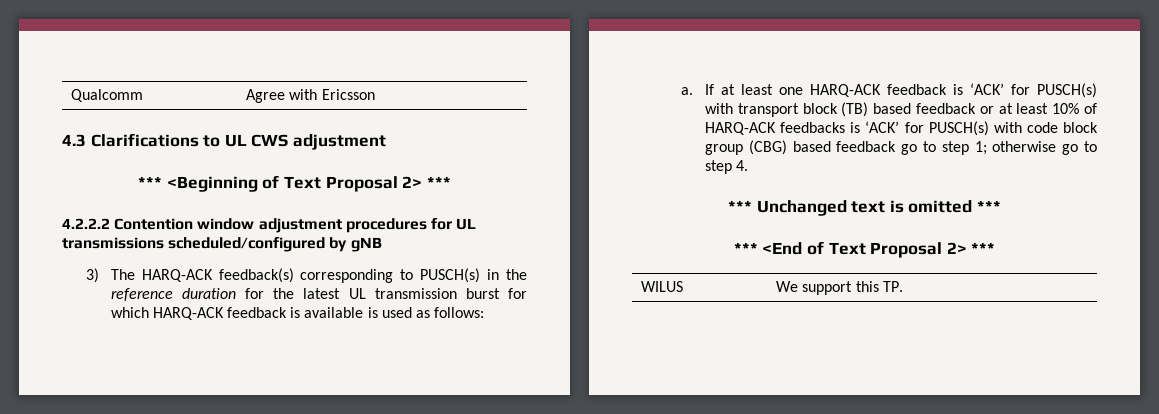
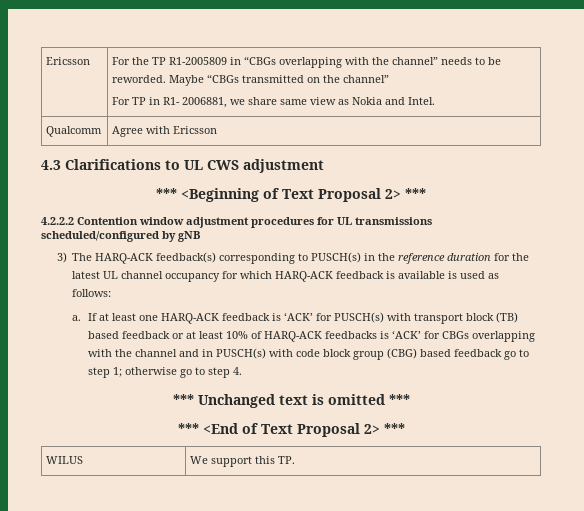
+ Ericsson | For the TP R1-2005809 in “CBGs overlapping with the channel” needs to be reworded. Maybe “CBGs transmitted on the channel”
+ For TP in R1- 2006881, we share same view as Nokia and Intel.
- 3) The HARQ-ACK feedback(s) corresponding to PUSCH(s) in the reference duration for the latest UL transmission burst for which HARQ-ACK feedback is available is used as follows:
+ 3) The HARQ-ACK feedback(s) corresponding to PUSCH(s) in the reference duration for the latest UL channel occupancy for which HARQ-ACK feedback is available is used as follows:
- If at least one HARQ-ACK feedback is ‘ACK’ for PUSCH(s) with transport block (TB) based feedback or at least 10% of HARQ-ACK feedbacks is ‘ACK’ for PUSCH(s) with code block group (CBG) based feedback go to step 1; otherwise go to step 4.
+ If at least one HARQ-ACK feedback is ‘ACK’ for PUSCH(s) with transport block (TB) based feedback or at least 10% of HARQ-ACK feedbacks is ‘ACK’ for CBGs overlapping with the channel and in PUSCH(s) with code block group (CBG) based feedback go to step 1; otherwise go to step 4.

